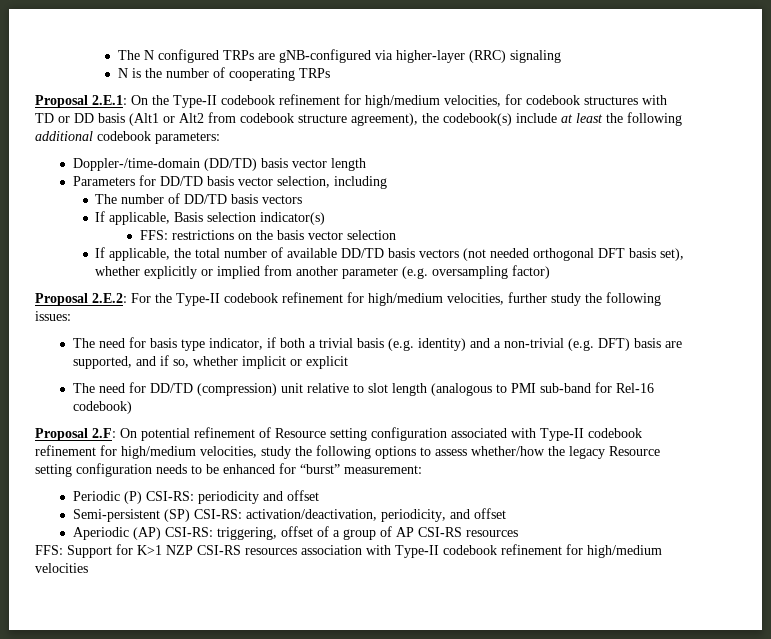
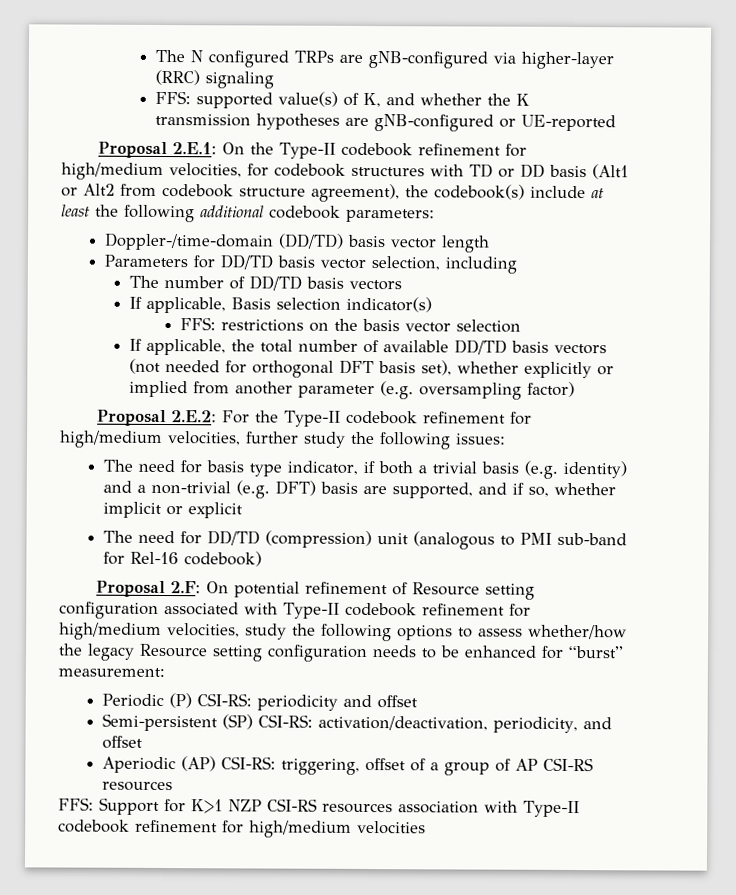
- N is the number of cooperating TRPs
+ FFS: supported value(s) of K, and whether the K transmission hypotheses are gNB-configured or UE-reported
- If applicable, the total number of available DD/TD basis vectors (not needed orthogonal DFT basis set), whether explicitly or implied from another parameter (e.g. oversampling factor)
+ If applicable, the total number of available DD/TD basis vectors (not needed for orthogonal DFT basis set), whether explicitly or implied from another parameter (e.g. oversampling factor)
- The need for DD/TD (compression) unit relative to slot length (analogous to PMI sub-band for Rel-16 codebook)
+ The need for DD/TD (compression) unit (analogous to PMI sub-band for Rel-16 codebook)

